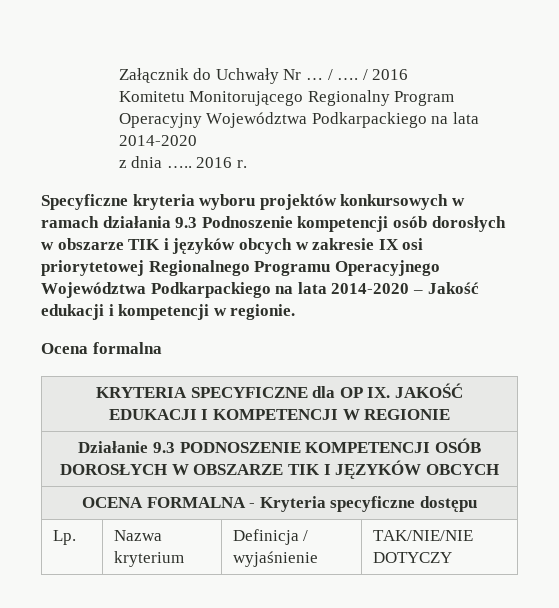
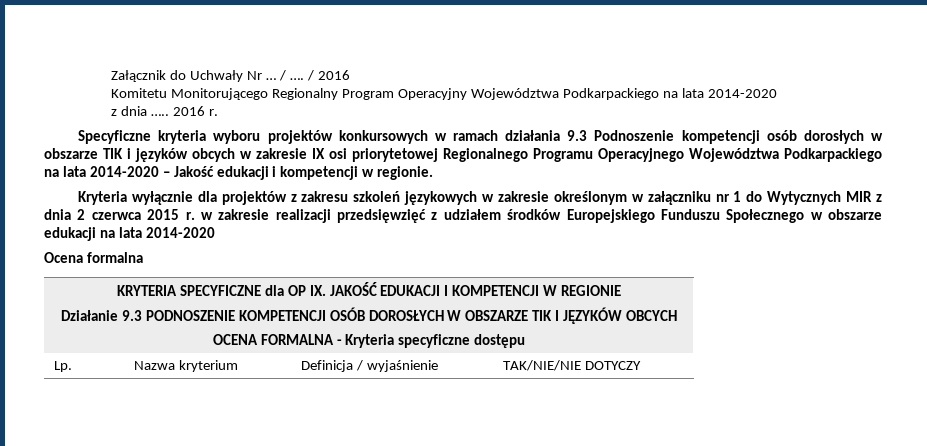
+ Kryteria wyłącznie dla projektów z zakresu szkoleń językowych w zakresie określonym w załączniku nr 1 do Wytycznych MIR z dnia 2 czerwca 2015 r. w zakresie realizacji przedsięwzięć z udziałem środków Europejskiego Funduszu Społecznego w obszarze edukacji na lata 2014-2020

